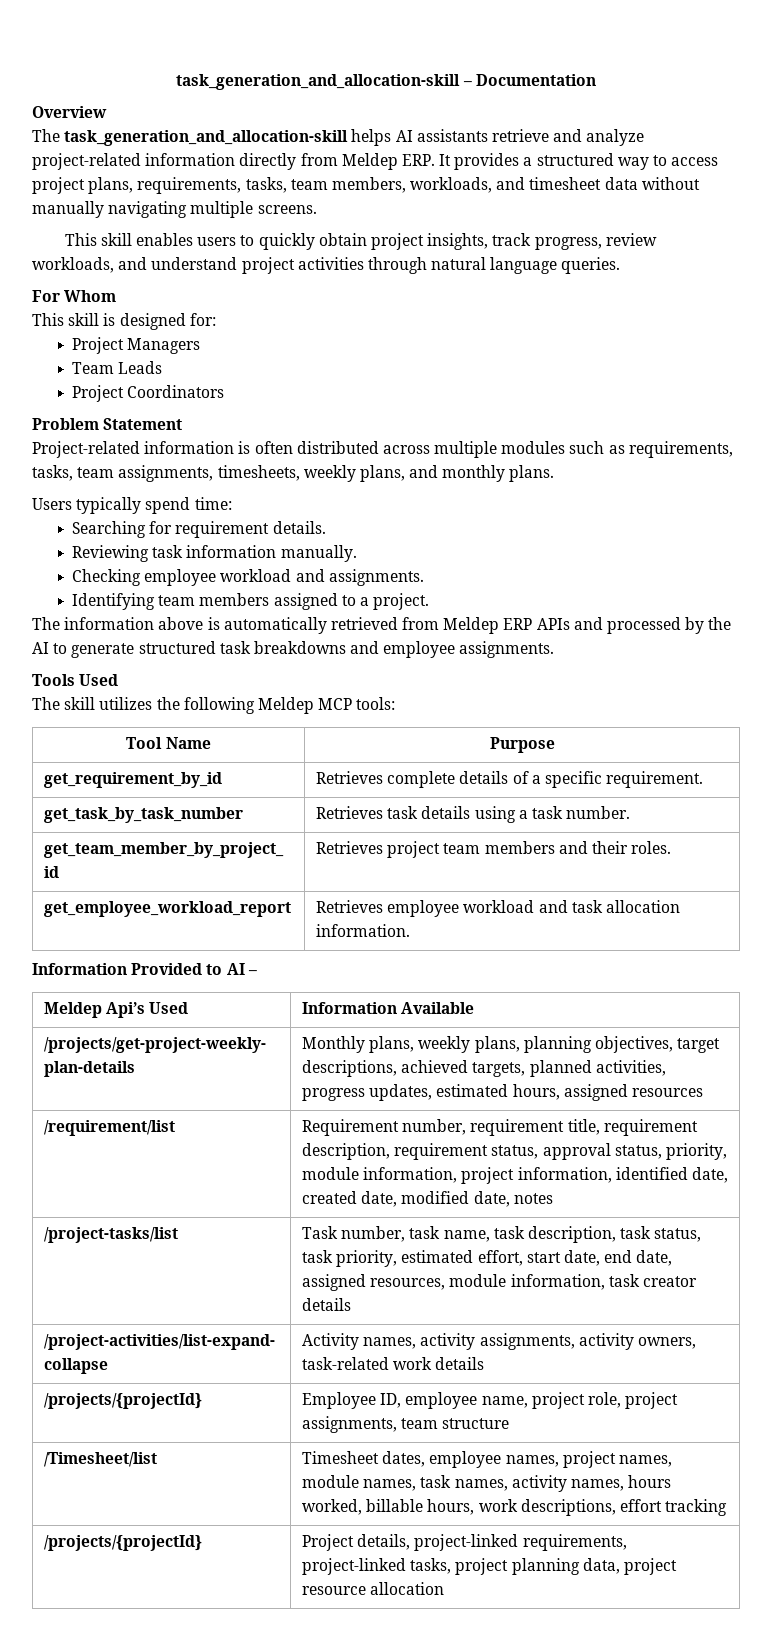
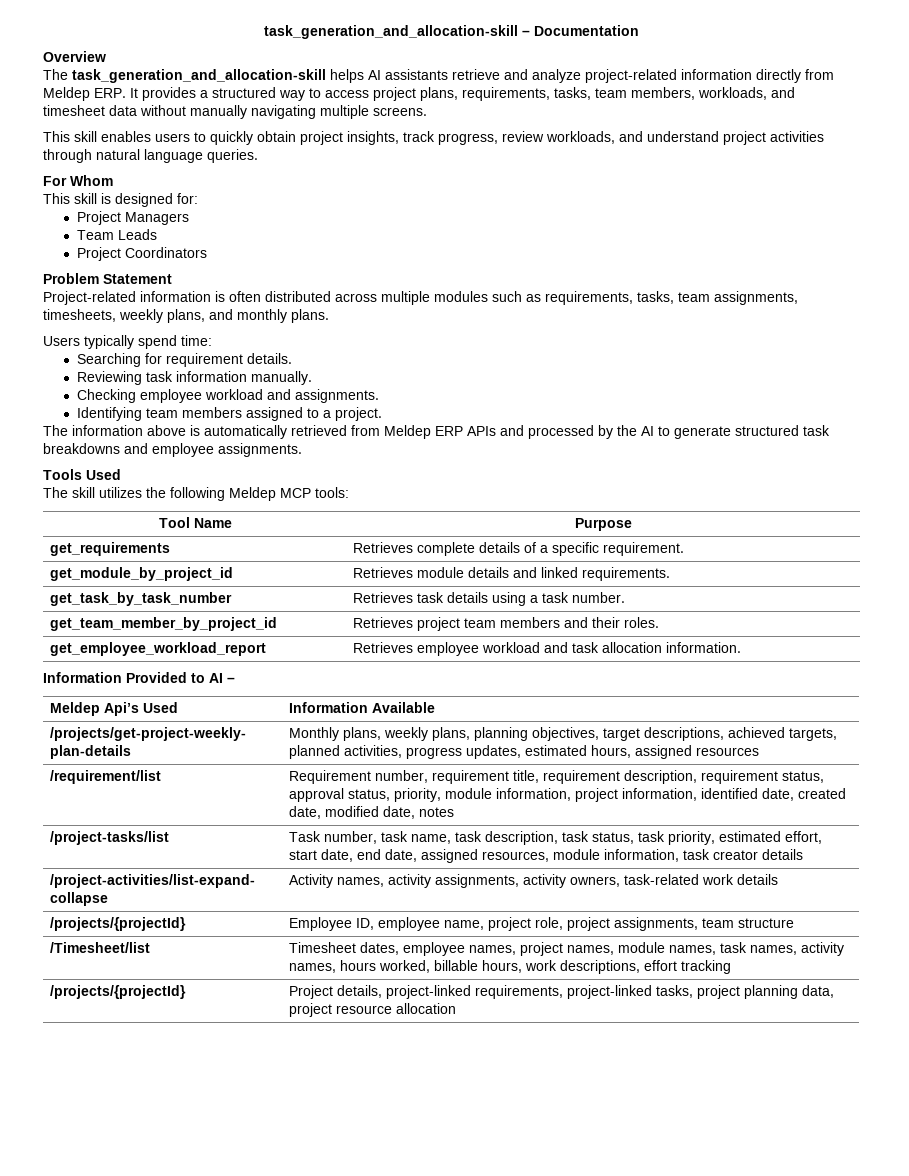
- get_requirement_by_id | Retrieves complete details of a specific requirement.
+ get_requirements | Retrieves complete details of a specific requirement.
+ get_module_by_project_id | Retrieves module details and linked requirements.

